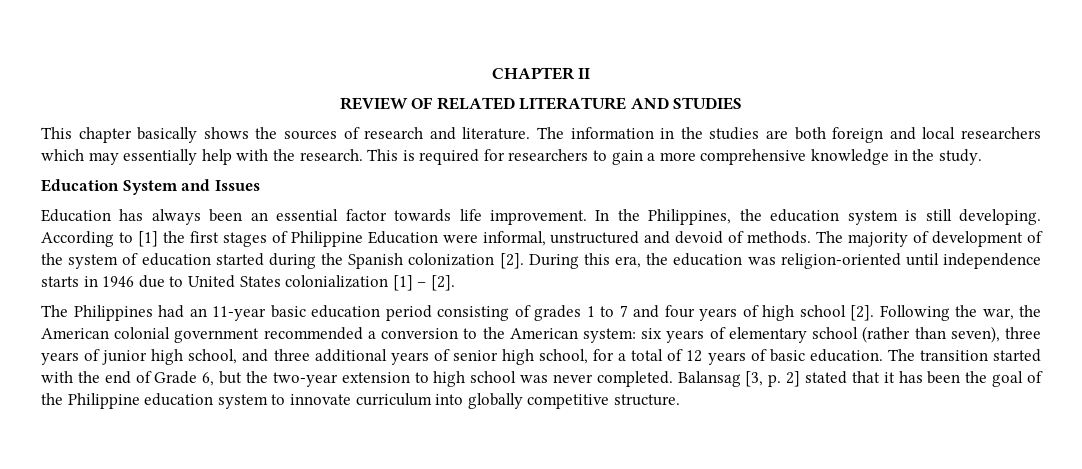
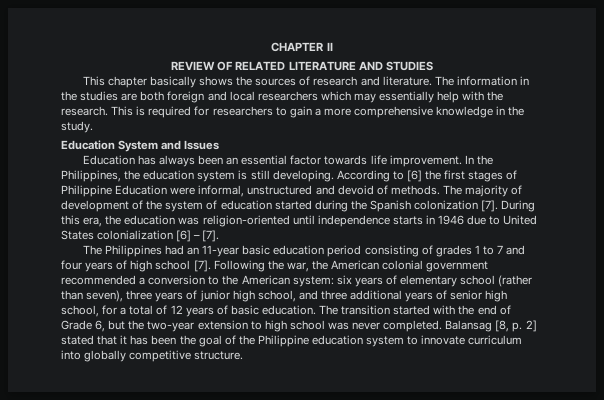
- According to [1] the first stages of Philippine Education were informal, unstructured and devoid of methods.
+ According to [6] the first stages of Philippine Education were informal, unstructured and devoid of methods.
- The majority of development of the system of education started during the Spanish colonization [2].
+ The majority of development of the system of education started during the Spanish colonization [7].
- During this era, the education was religion-oriented until independence starts in 1946 due to United States colonialization [1] – [2].
+ During this era, the education was religion-oriented until independence starts in 1946 due to United States colonialization [6] – [7].
- The Philippines had an 11-year basic education period consisting of grades 1 to 7 and four years of high school [2].
+ The Philippines had an 11-year basic education period consisting of grades 1 to 7 and four years of high school [7].
- Balansag [3, p. 2] stated that it has been the goal of the Philippine education system to innovate curriculum into globally competitive structure.
+ Balansag [8, p. 2] stated that it has been the goal of the Philippine education system to innovate curriculum into globally competitive structure.

